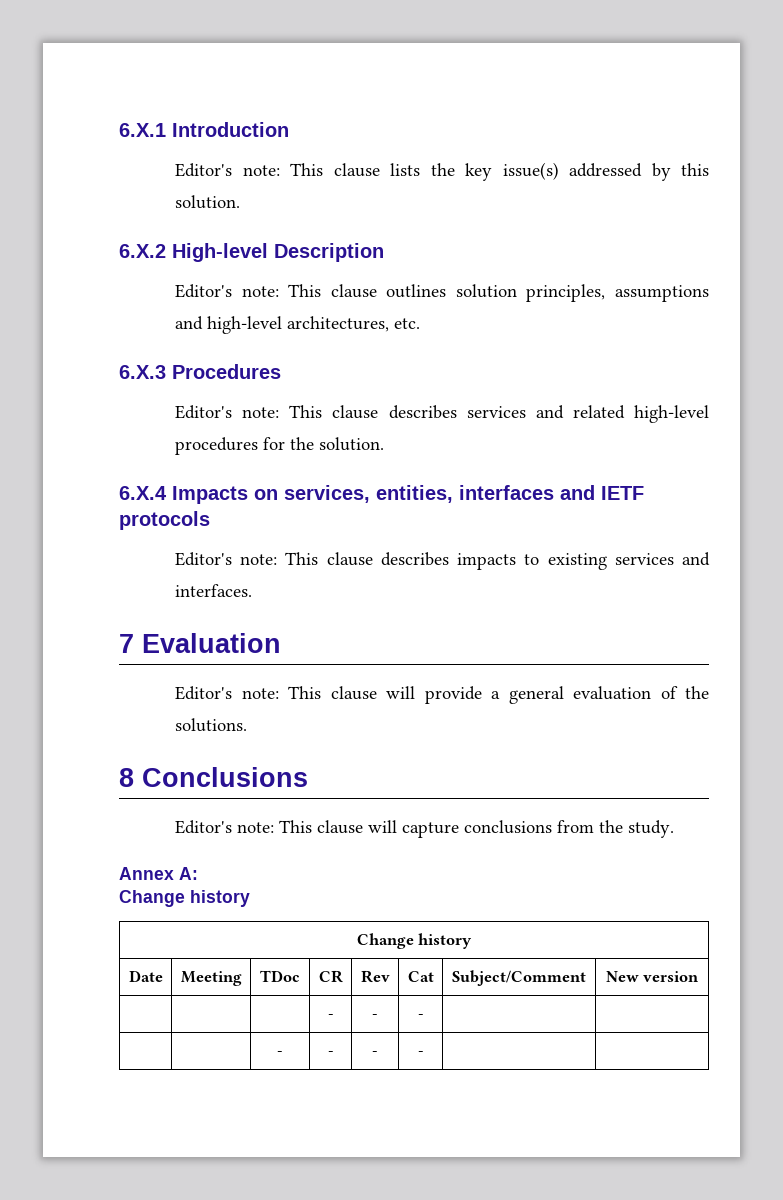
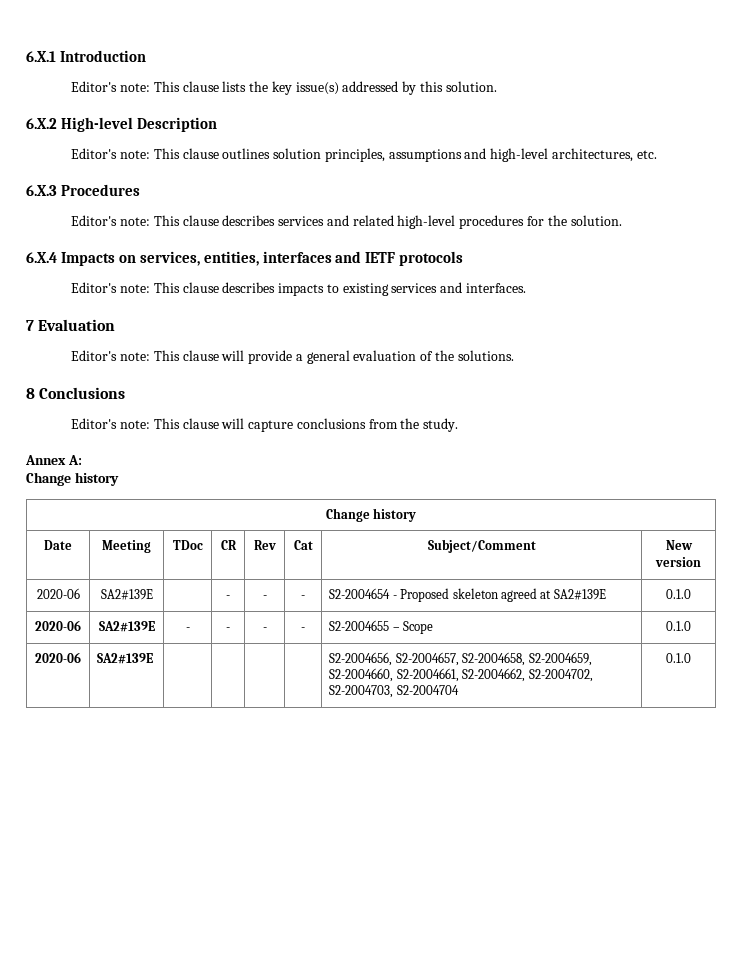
- | | | - | - | - | |
- | | - | - | - | - | |
+ 2020-06 | SA2#139E | | - | - | - | S2-2004654 - Proposed skeleton agreed at SA2#139E | 0.1.0
+ 2020-06 | SA2#139E | - | - | - | - | S2-2004655 – Scope | 0.1.0
+ 2020-06 | SA2#139E | | | | | S2-2004656, S2-2004657, S2-2004658, S2-2004659, S2-2004660, S2-2004661, S2-2004662, S2-2004702, S2-2004703, S2-2004704 | 0.1.0

